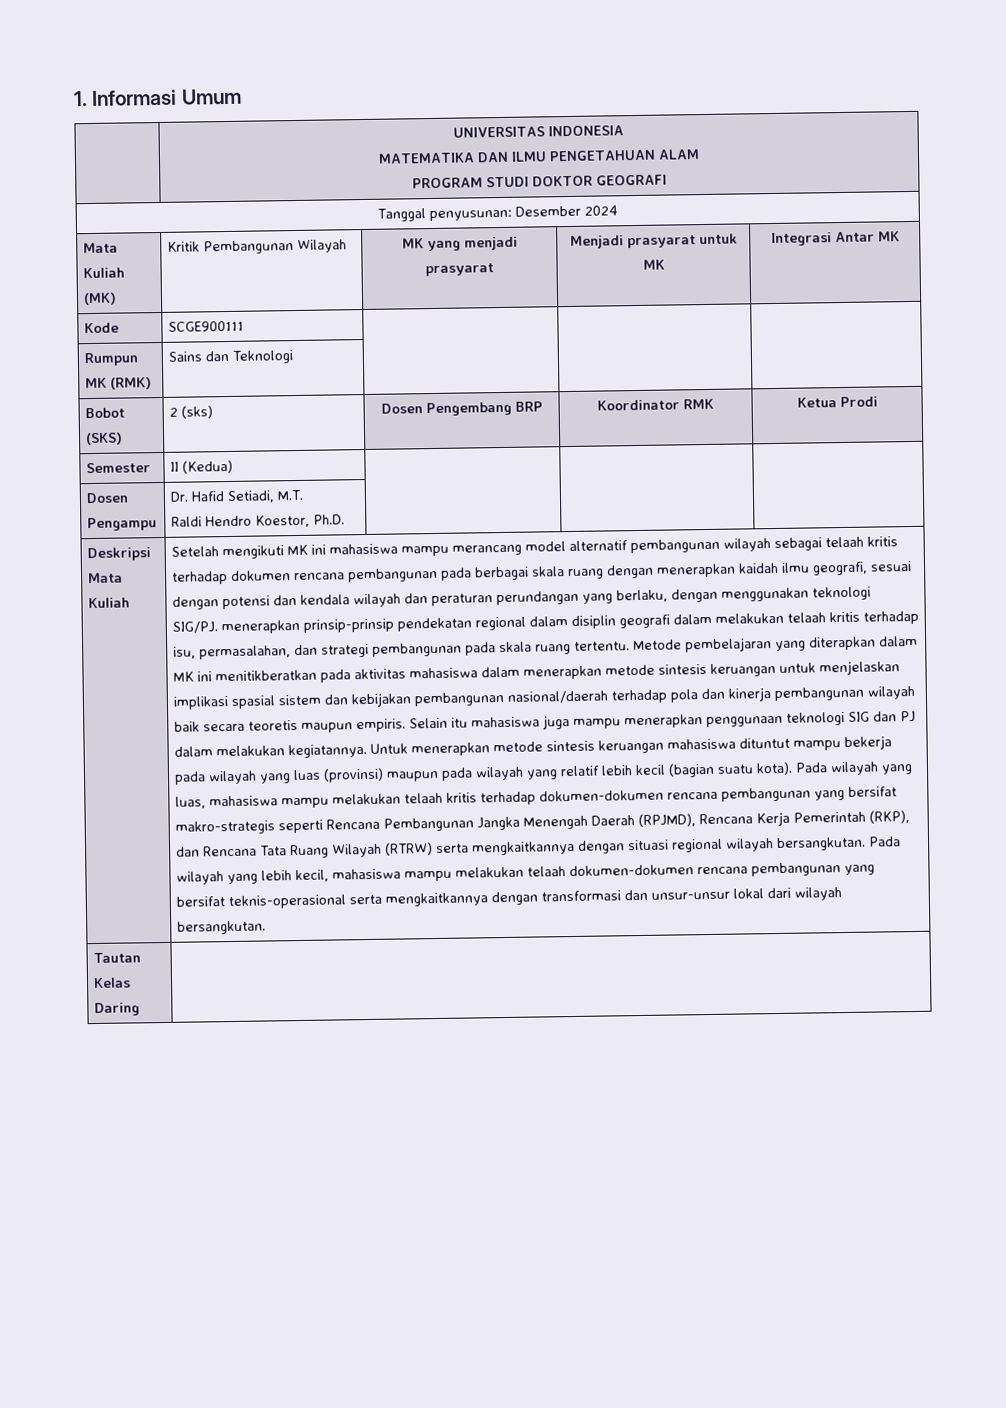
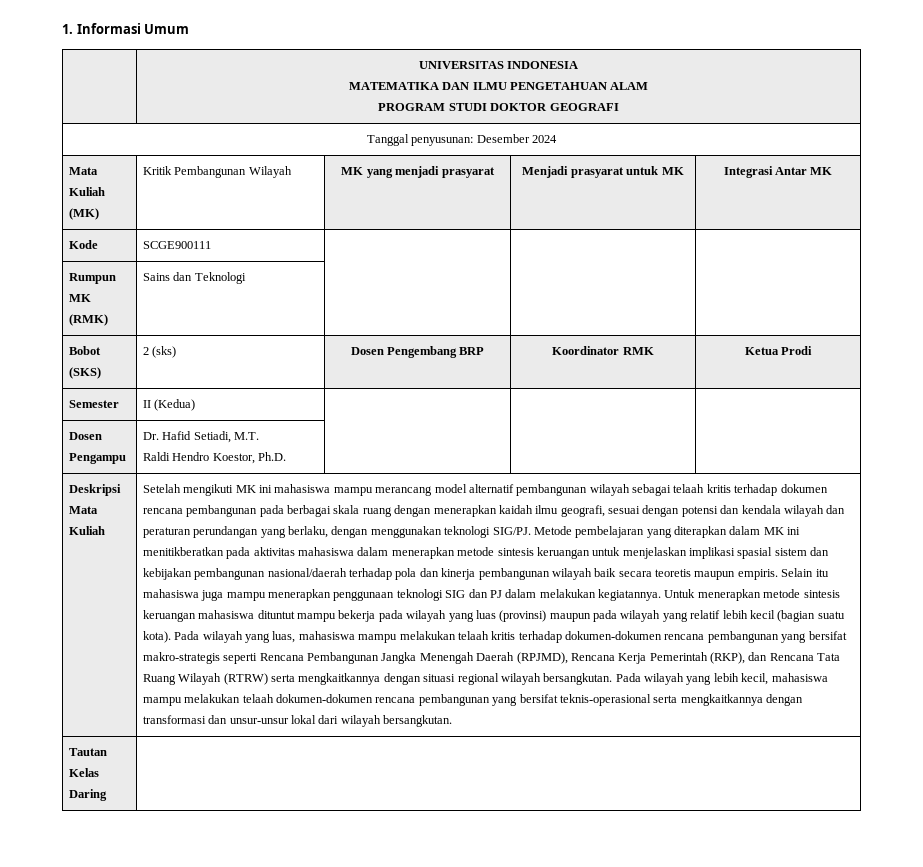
- Setelah mengikuti MK ini mahasiswa mampu merancang model alternatif pembangunan wilayah sebagai telaah kritis terhadap dokumen rencana pembangunan pada berbagai skala ruang dengan menerapkan kaidah ilmu geografi, sesuai dengan potensi dan kendala wilayah dan peraturan perundangan yang berlaku, dengan menggunakan teknologi SIG/PJ. menerapkan prinsip-prinsip pendekatan regional dalam disiplin geografi dalam melakukan telaah kritis terhadap isu, permasalahan, dan strategi pembangunan pada skala ruang tertentu.
+ Setelah mengikuti MK ini mahasiswa mampu merancang model alternatif pembangunan wilayah sebagai telaah kritis terhadap dokumen rencana pembangunan pada berbagai skala ruang dengan menerapkan kaidah ilmu geografi, sesuai dengan potensi dan kendala wilayah dan peraturan perundangan yang berlaku, dengan menggunakan teknologi SIG/PJ.

